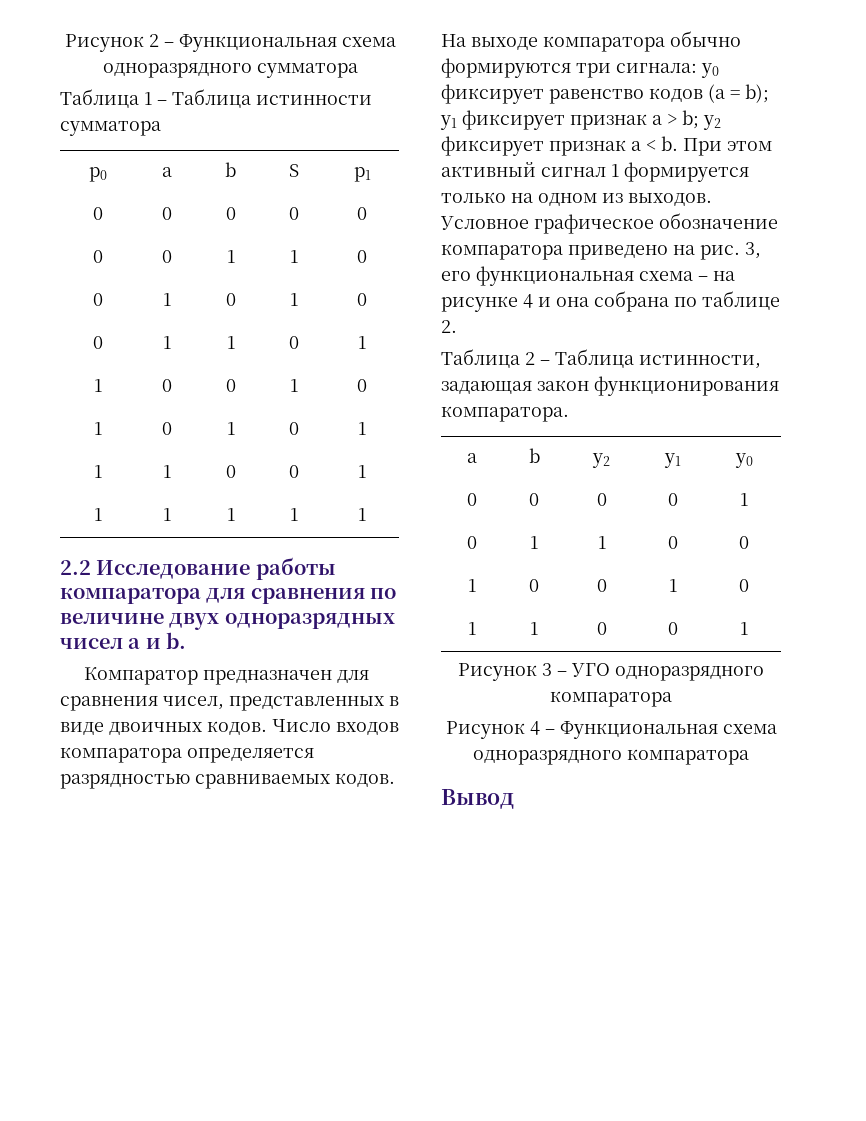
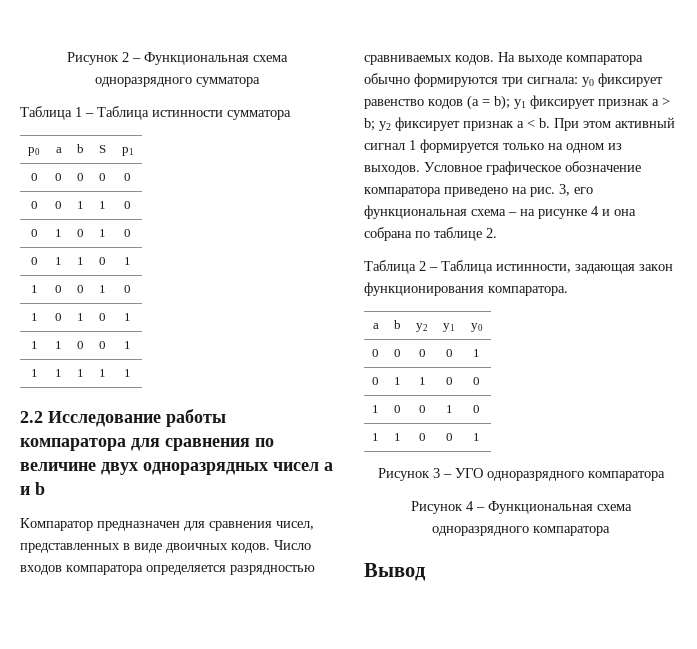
- 2.2 Исследование работы компаратора для сравнения по величине двух одноразрядных чисел a и b.
+ 2.2 Исследование работы компаратора для сравнения по величине двух одноразрядных чисел a и b

